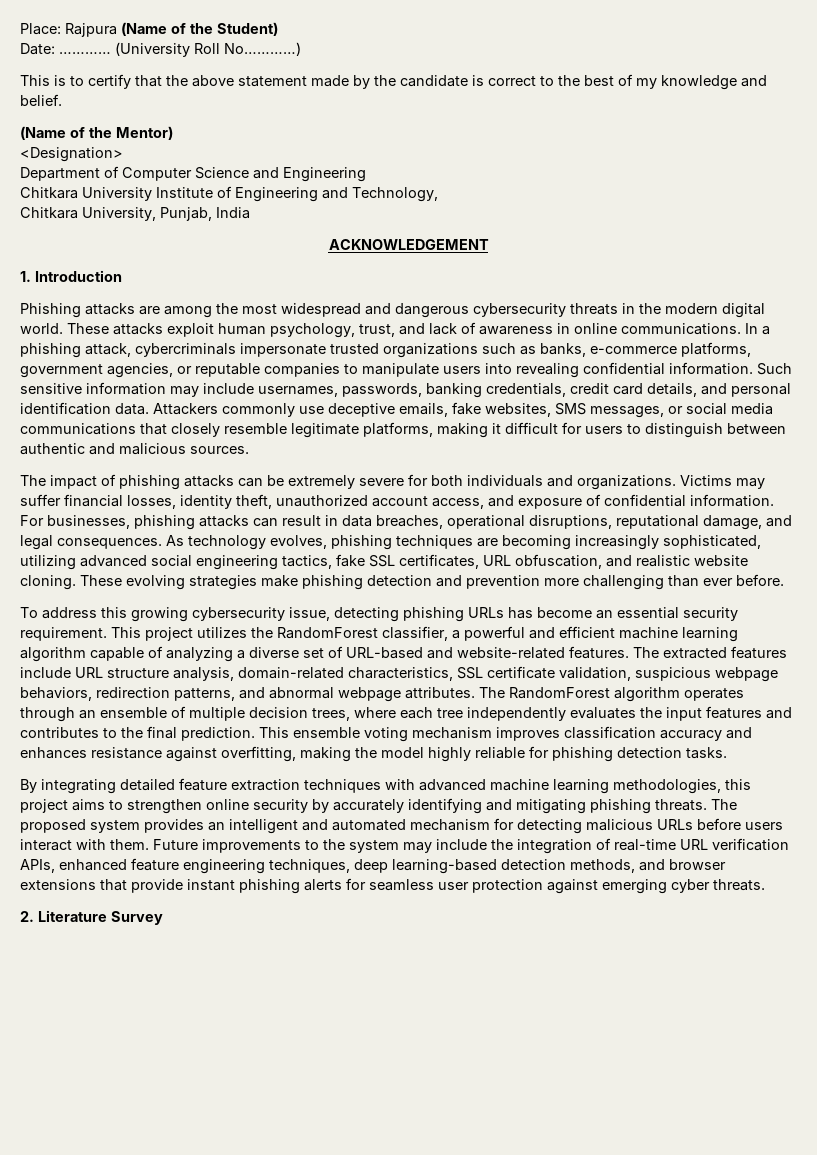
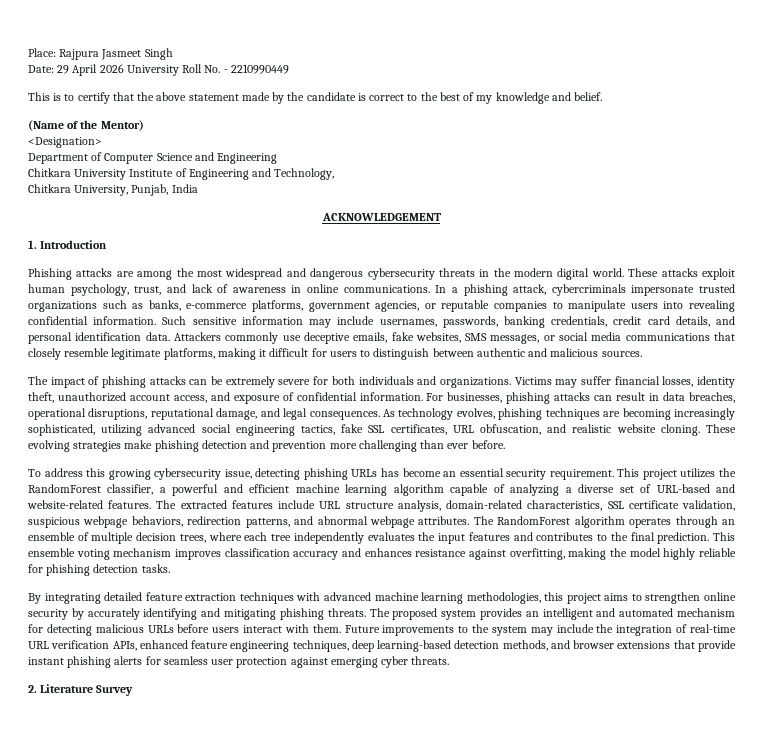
- Place: Rajpura (Name of the Student)
- Date: ………… (University Roll No…………)
+ Place: Rajpura Jasmeet Singh
+ Date: 29 April 2026 University Roll No. - 2210990449

